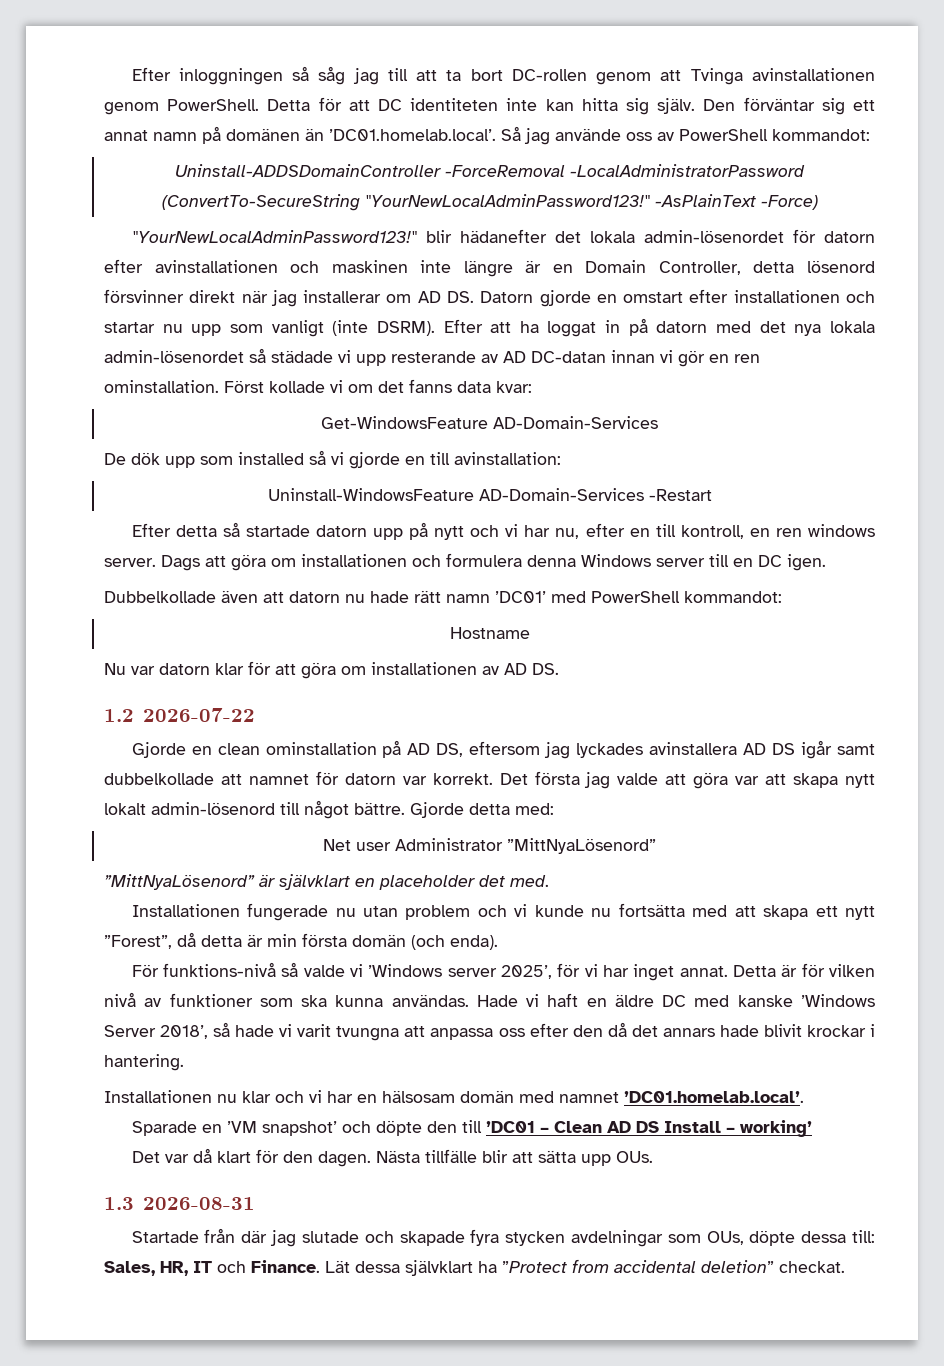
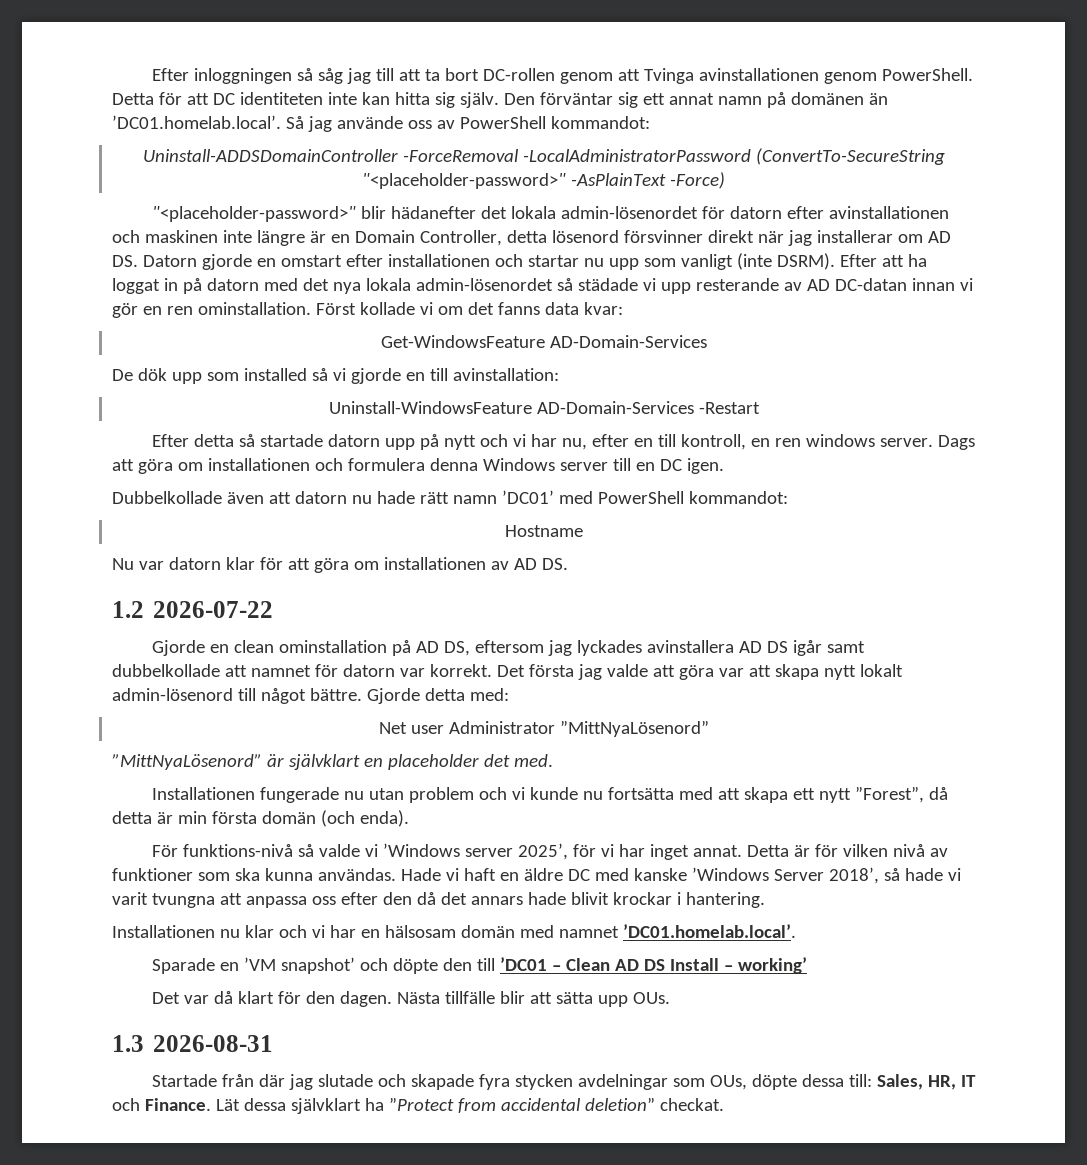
- Uninstall-ADDSDomainController -ForceRemoval -LocalAdministratorPassword (ConvertTo-SecureString "YourNewLocalAdminPassword123!" -AsPlainText -Force)
+ Uninstall-ADDSDomainController -ForceRemoval -LocalAdministratorPassword (ConvertTo-SecureString "<placeholder-password>" -AsPlainText -Force)
- "YourNewLocalAdminPassword123!" blir hädanefter det lokala admin-lösenordet för datorn efter avinstallationen och maskinen inte längre är en Domain Controller, detta lösenord försvinner direkt när jag installerar om AD DS. Datorn gjorde en omstart efter installationen och startar nu upp som vanligt (inte DSRM).
+ "<placeholder-password>" blir hädanefter det lokala admin-lösenordet för datorn efter avinstallationen och maskinen inte längre är en Domain Controller, detta lösenord försvinner direkt när jag installerar om AD DS. Datorn gjorde en omstart efter installationen och startar nu upp som vanligt (inte DSRM).

